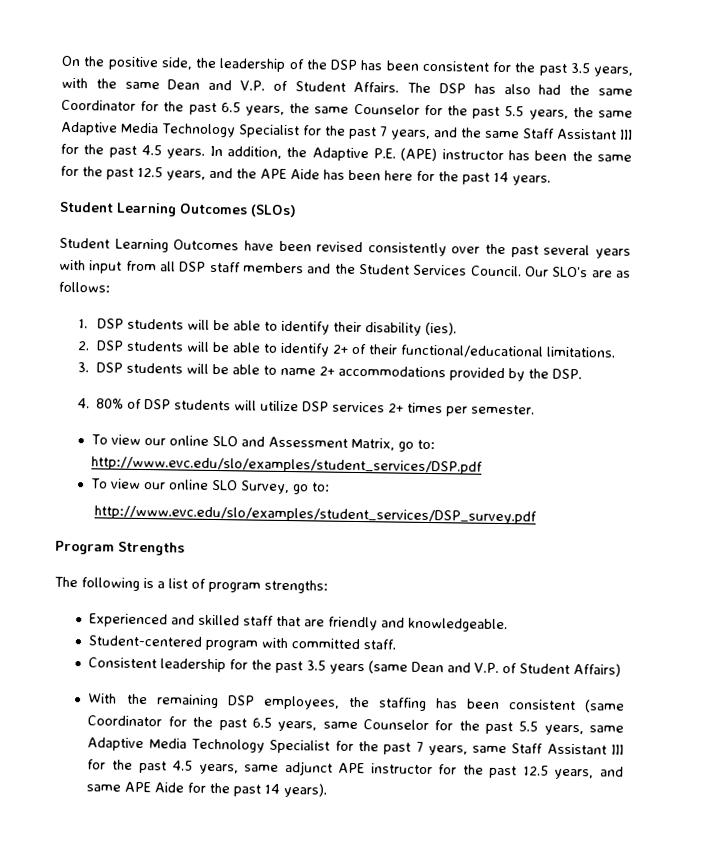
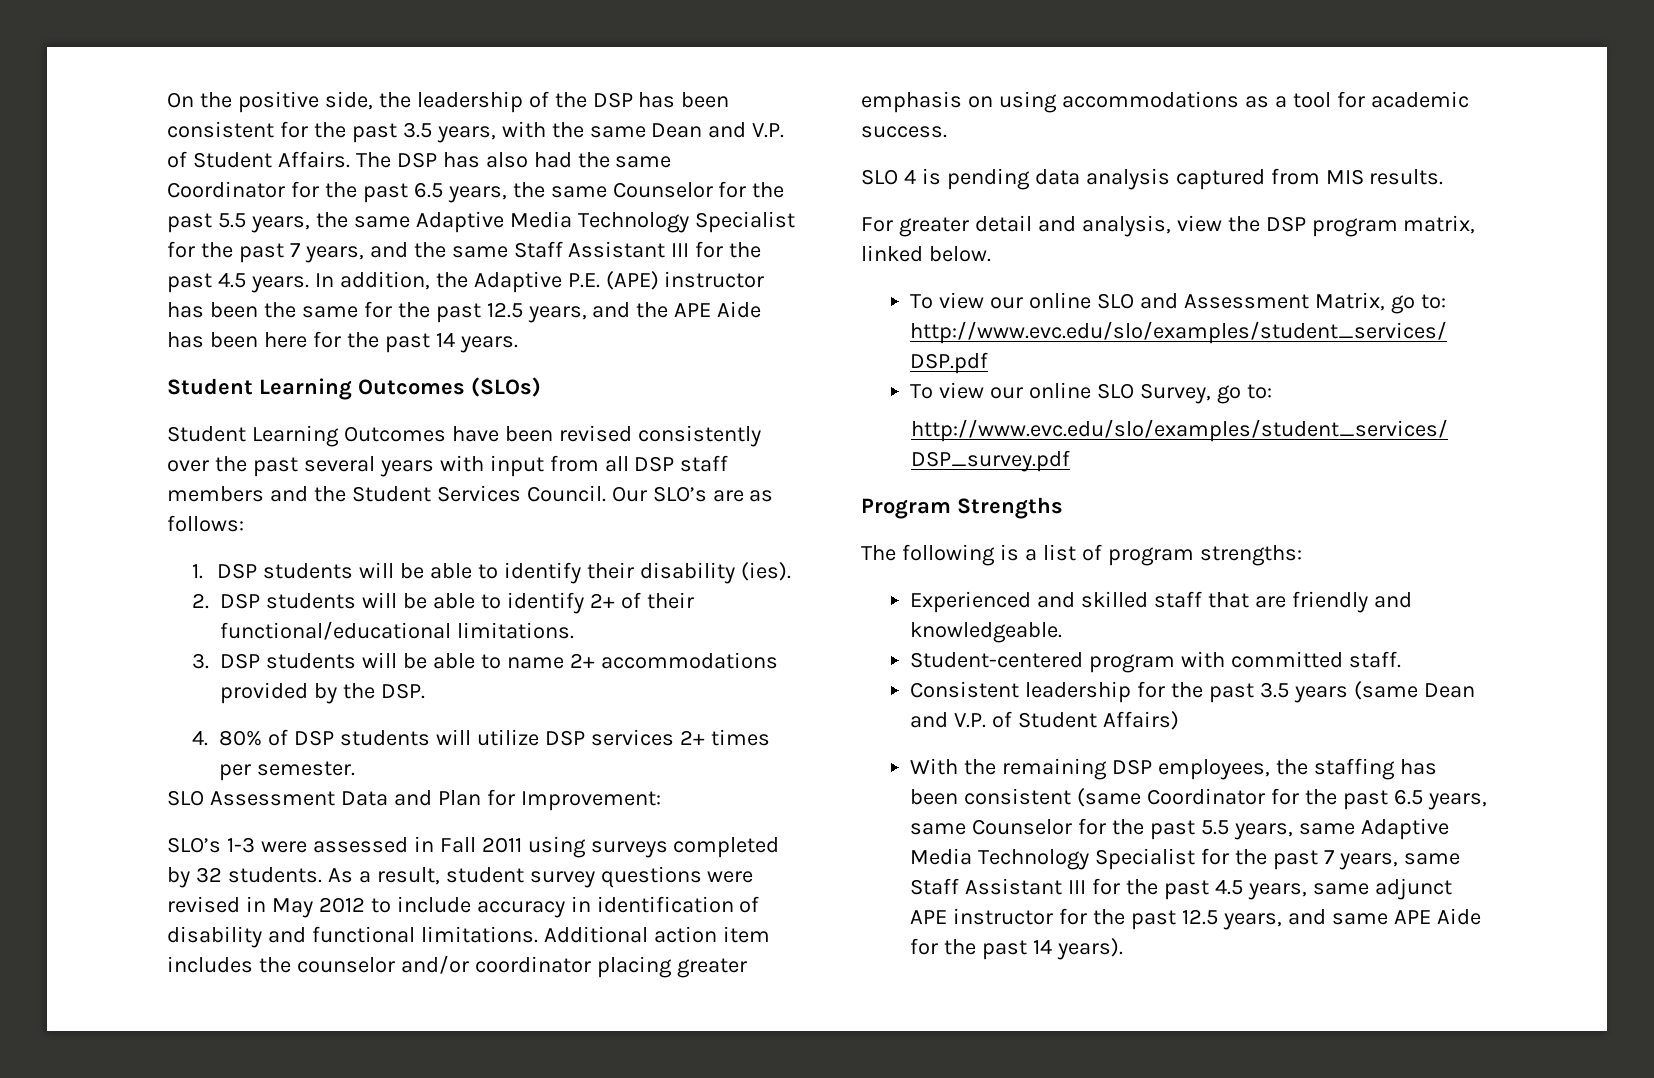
+ SLO Assessment Data and Plan for Improvement:
+ SLO’s 1-3 were assessed in Fall 2011 using surveys completed by 32 students. As a result, student survey questions were revised in May 2012 to include accuracy in identification of disability and functional limitations. Additional action item includes the counselor and/or coordinator placing greater emphasis on using accommodations as a tool for academic success.
+ SLO 4 is pending data analysis captured from MIS results.
+ For greater detail and analysis, view the DSP program matrix, linked below.

